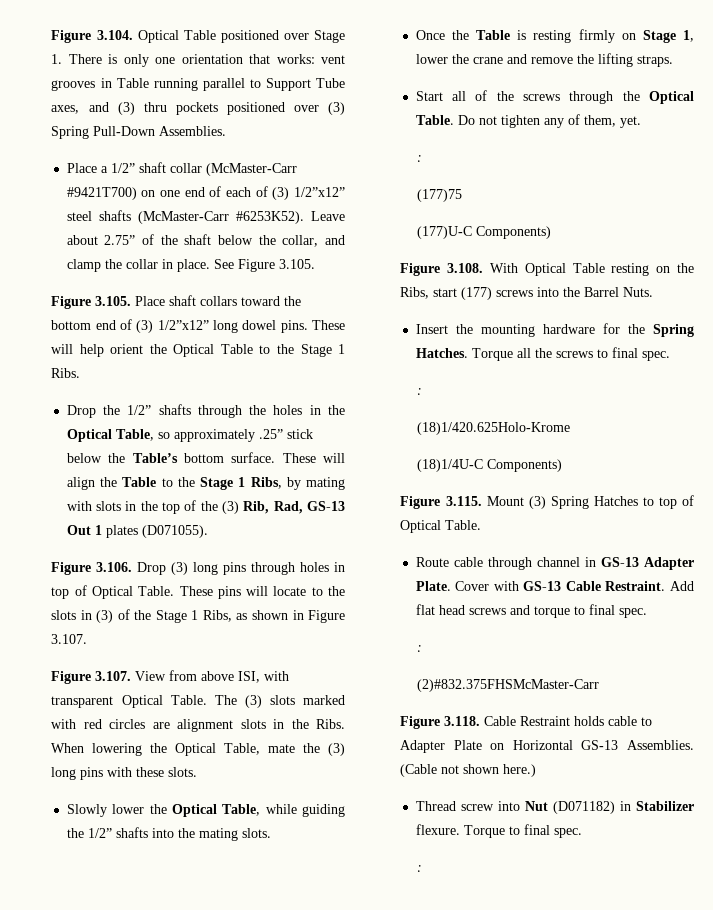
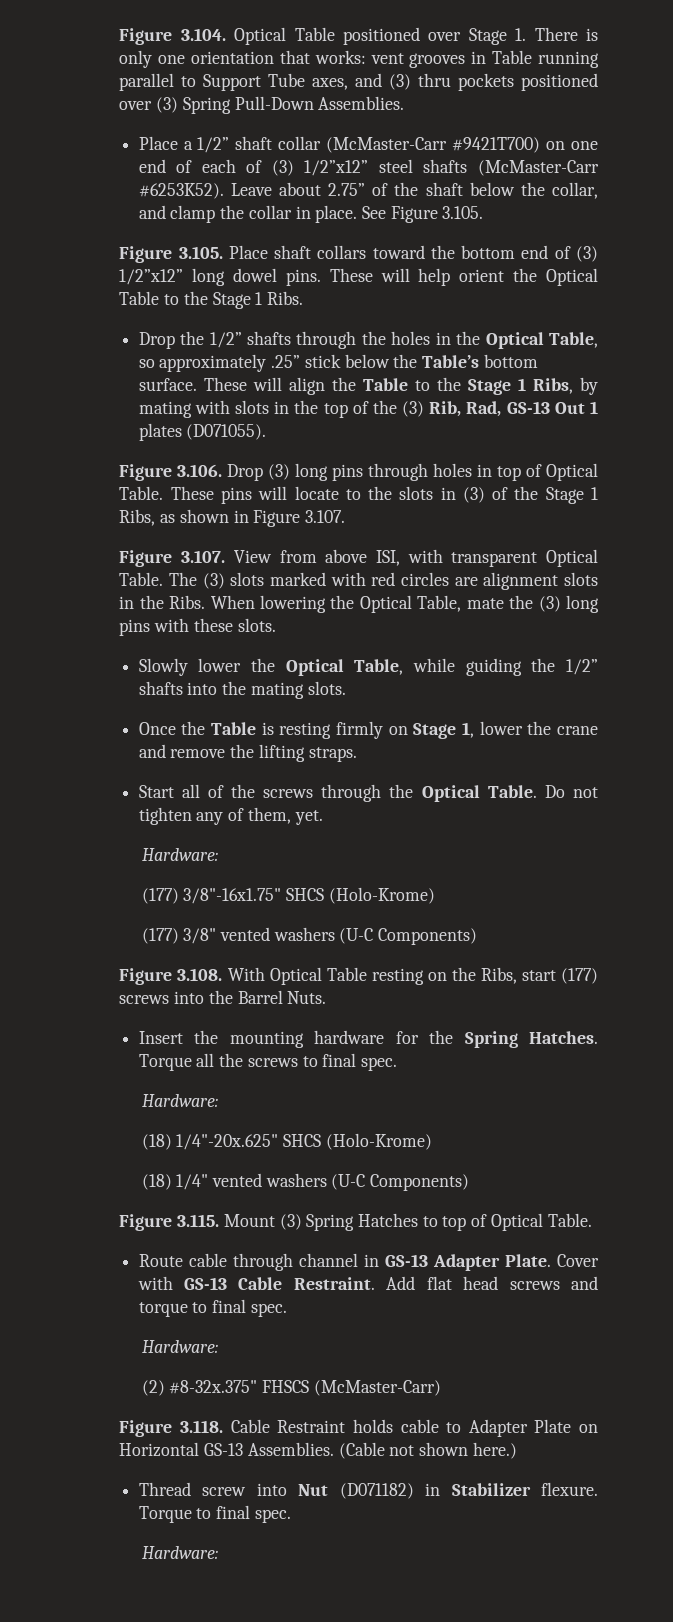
  Do not tighten any of them, yet.
- :
- (177)75
- (177)U-C Components)
+ Hardware:
+ (177) 3/8"-16x1.75" SHCS (Holo-Krome)
+ (177) 3/8" vented washers (U-C Components)
  Torque all the screws to final spec.
- :
- (18)1/420.625Holo-Krome
- (18)1/4U-C Components)
+ Hardware:
+ (18) 1/4"-20x.625" SHCS (Holo-Krome)
+ (18) 1/4" vented washers (U-C Components)
  Add flat head screws and torque to final spec.
- :
- (2)#832.375FHSMcMaster-Carr
+ Hardware:
+ (2) #8-32x.375" FHSCS (McMaster-Carr)
  Torque to final spec.
- :
+ Hardware:

